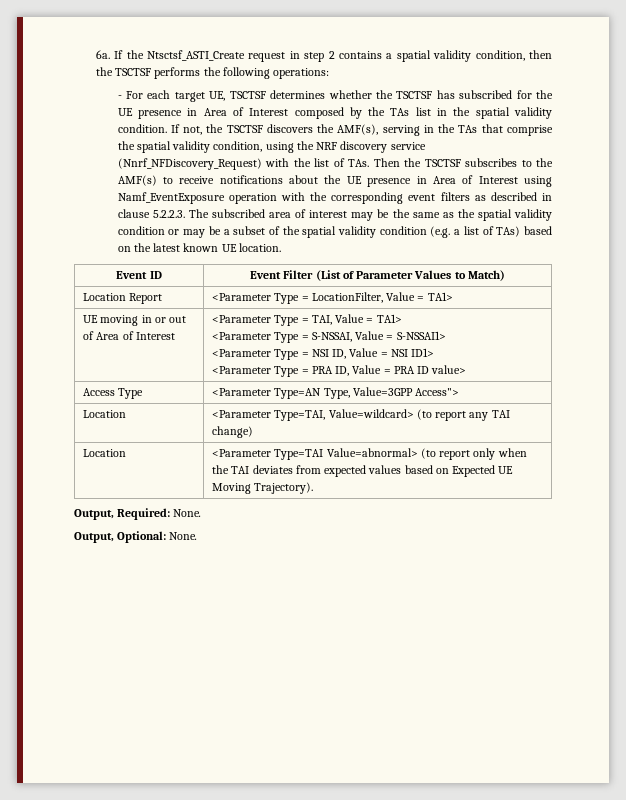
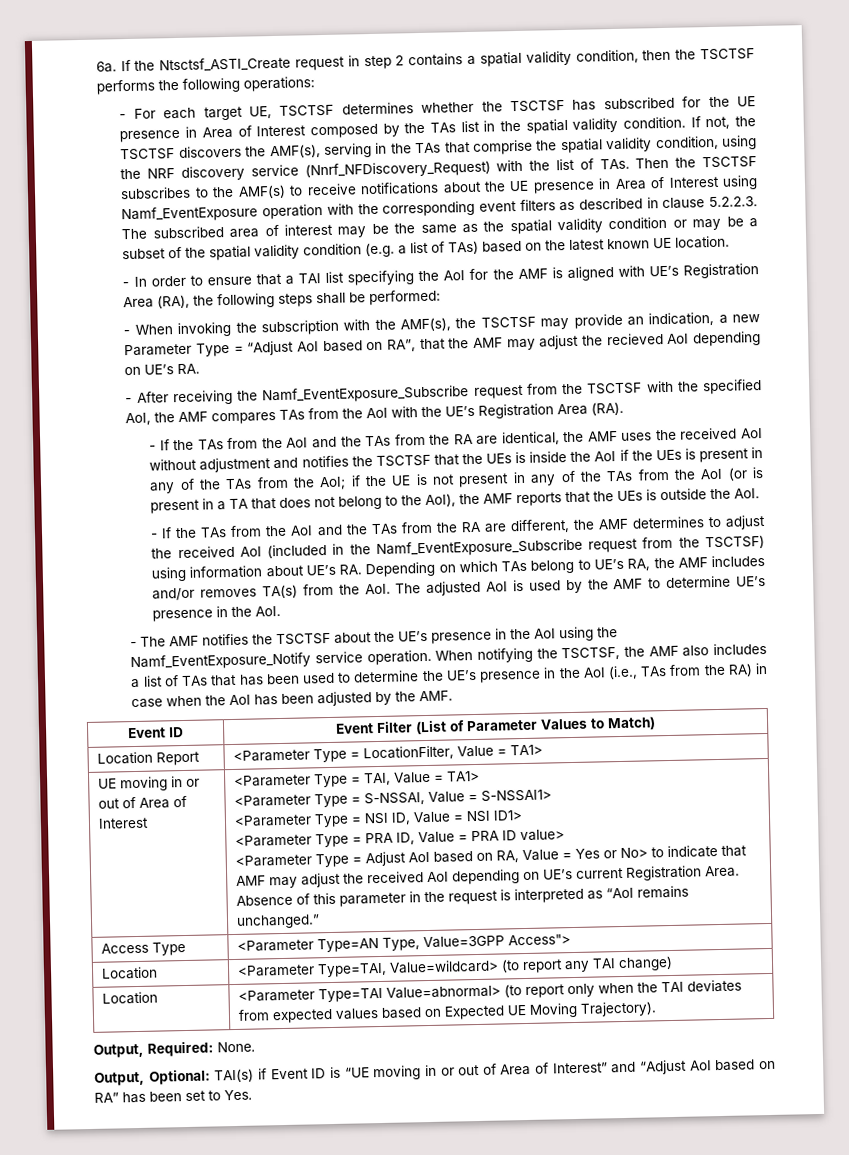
+ - In order to ensure that a TAI list specifying the AoI for the AMF is aligned with UE’s Registration Area (RA), the following steps shall be performed:
+ - When invoking the subscription with the AMF(s), the TSCTSF may provide an indication, a new Parameter Type = “Adjust AoI based on RA”, that the AMF may adjust the recieved AoI depending on UE’s RA.
+ - After receiving the Namf_EventExposure_Subscribe request from the TSCTSF with the specified AoI, the AMF compares TAs from the AoI with the UE’s Registration Area (RA).
+ - If the TAs from the AoI and the TAs from the RA are identical, the AMF uses the received AoI without adjustment and notifies the TSCTSF that the UEs is inside the AoI if the UEs is present in any of the TAs from the AoI; if the UE is not present in any of the TAs from the AoI (or is present in a TA that does not belong to the AoI), the AMF reports that the UEs is outside the AoI.
+ - If the TAs from the AoI and the TAs from the RA are different, the AMF determines to adjust the received AoI (included in the Namf_EventExposure_Subscribe request from the TSCTSF) using information about UE’s RA. Depending on which TAs belong to UE’s RA, the AMF includes and/or removes TA(s) from the AoI. The adjusted AoI is used by the AMF to determine UE’s presence in the AoI.
+ - The AMF notifies the TSCTSF about the UE’s presence in the AoI using the Namf_EventExposure_Notify service operation. When notifying the TSCTSF, the AMF also includes a list of TAs that has been used to determine the UE’s presence in the AoI (i.e., TAs from the RA) in case when the AoI has been adjusted by the AMF.
+ <Parameter Type = Adjust AoI based on RA, Value = Yes or No> to indicate that AMF may adjust the received AoI depending on UE’s current Registration Area. Absence of this parameter in the request is interpreted as “AoI remains unchanged.”
- Output, Optional: None.
+ Output, Optional: TAI(s) if Event ID is “UE moving in or out of Area of Interest” and “Adjust AoI based on RA” has been set to Yes.

